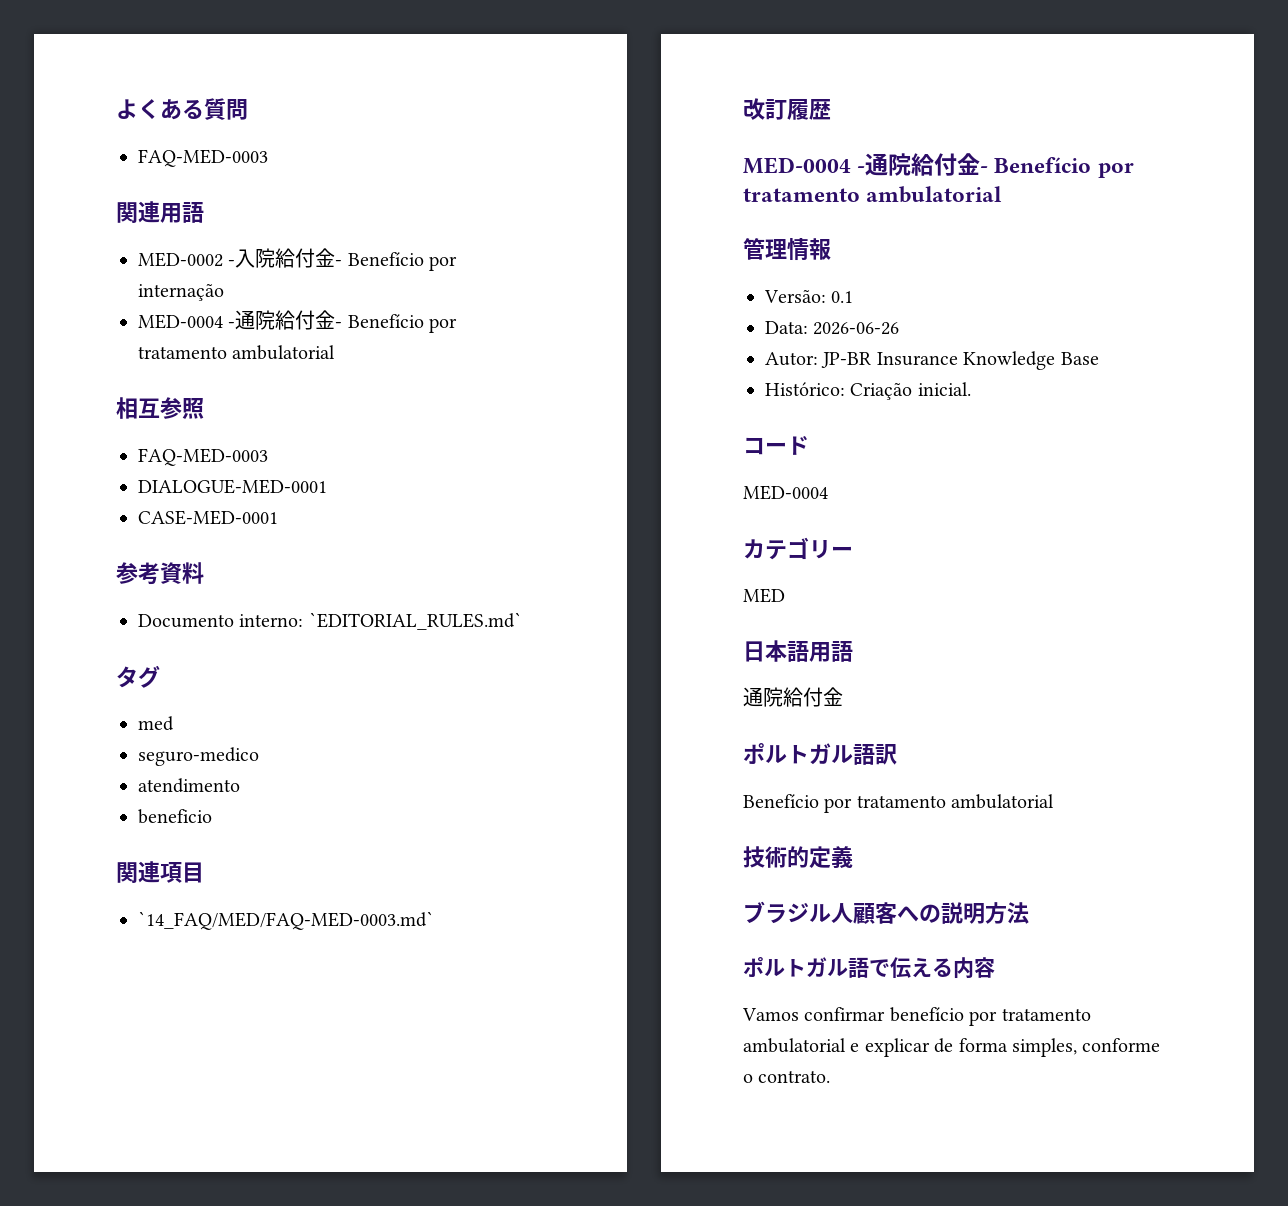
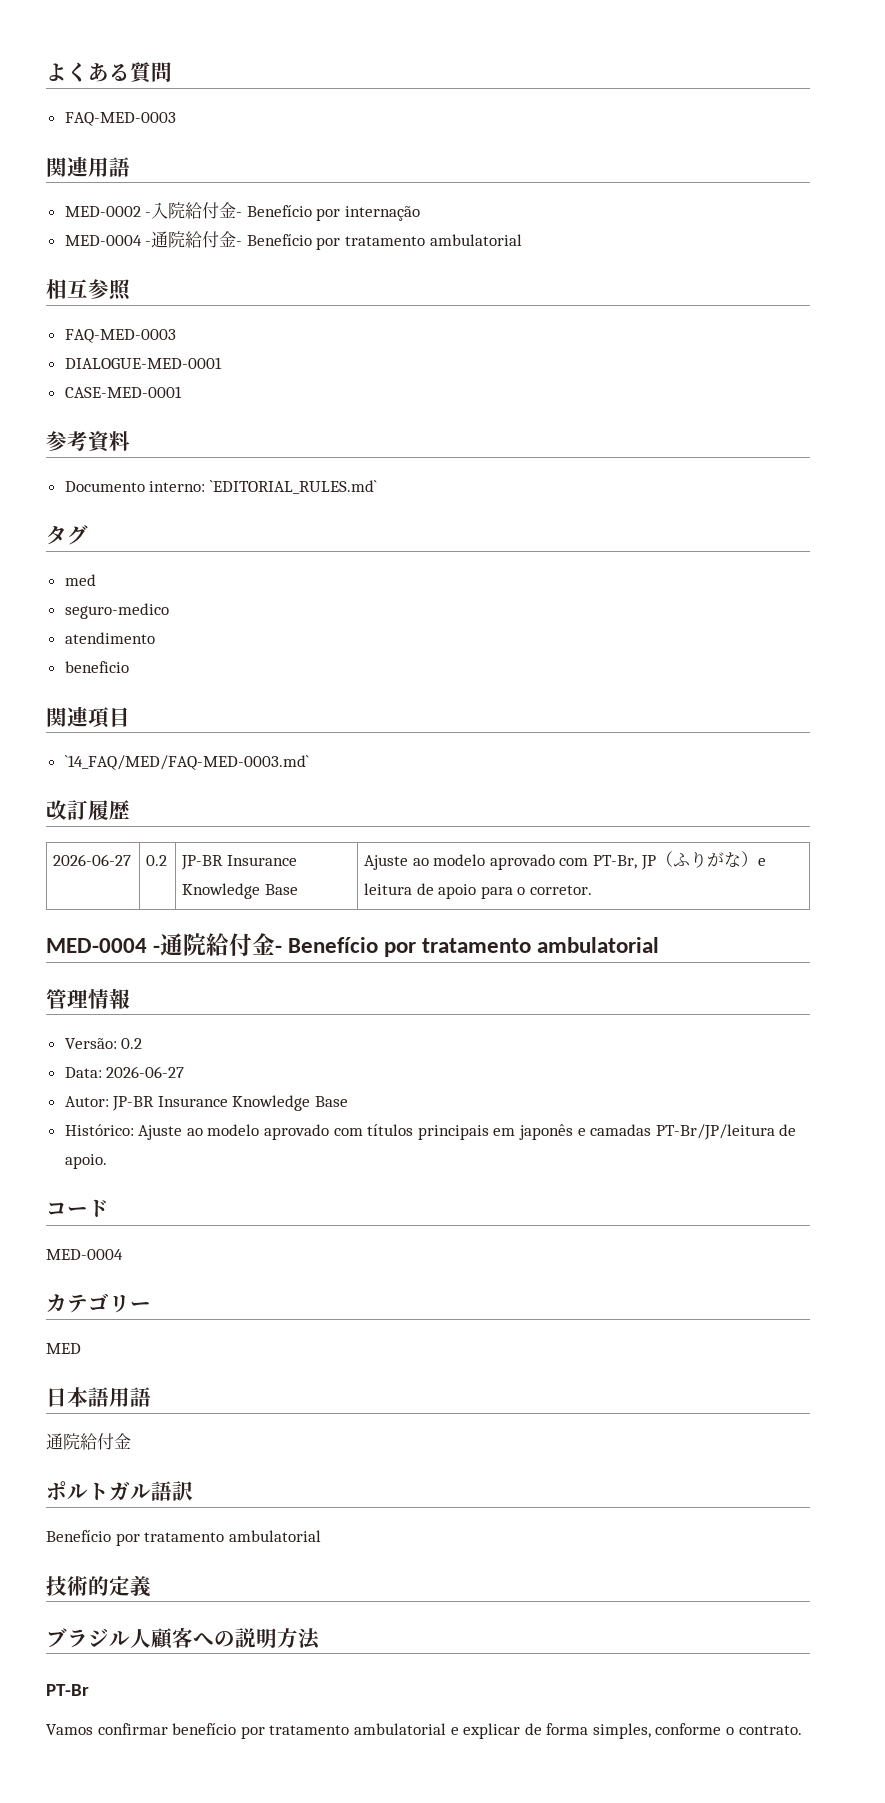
+ 2026-06-27 | 0.2 | JP-BR Insurance Knowledge Base | Ajuste ao modelo aprovado com PT-Br, JP（ふりがな）e leitura de apoio para o corretor.
- Versão: 0.1
+ Versão: 0.2
- Data: 2026-06-26
+ Data: 2026-06-27
- Histórico: Criação inicial.
+ Histórico: Ajuste ao modelo aprovado com títulos principais em japonês e camadas PT-Br/JP/leitura de apoio.
- ポルトガル語で伝える内容
+ PT-Br

